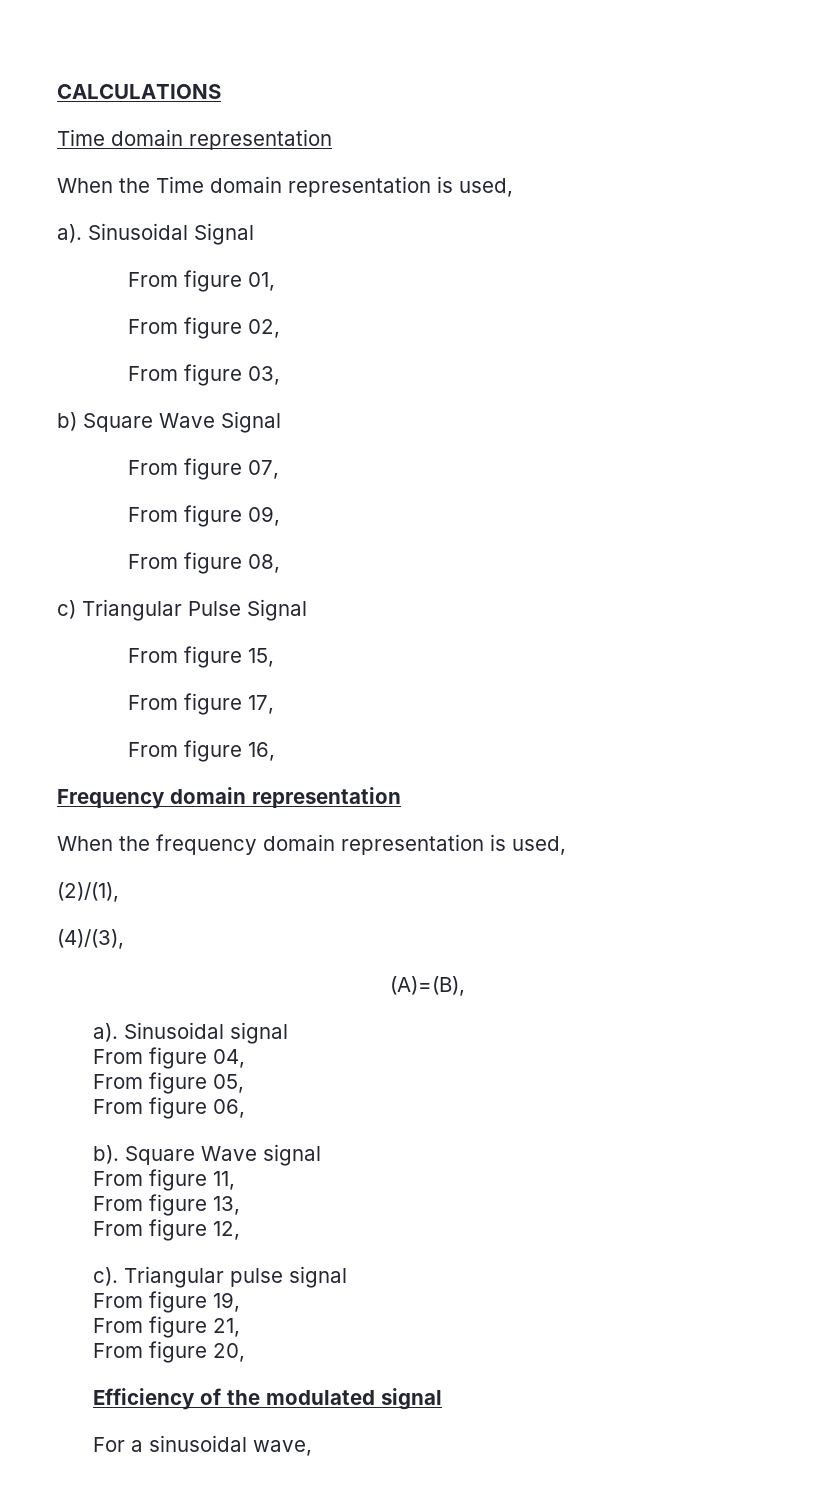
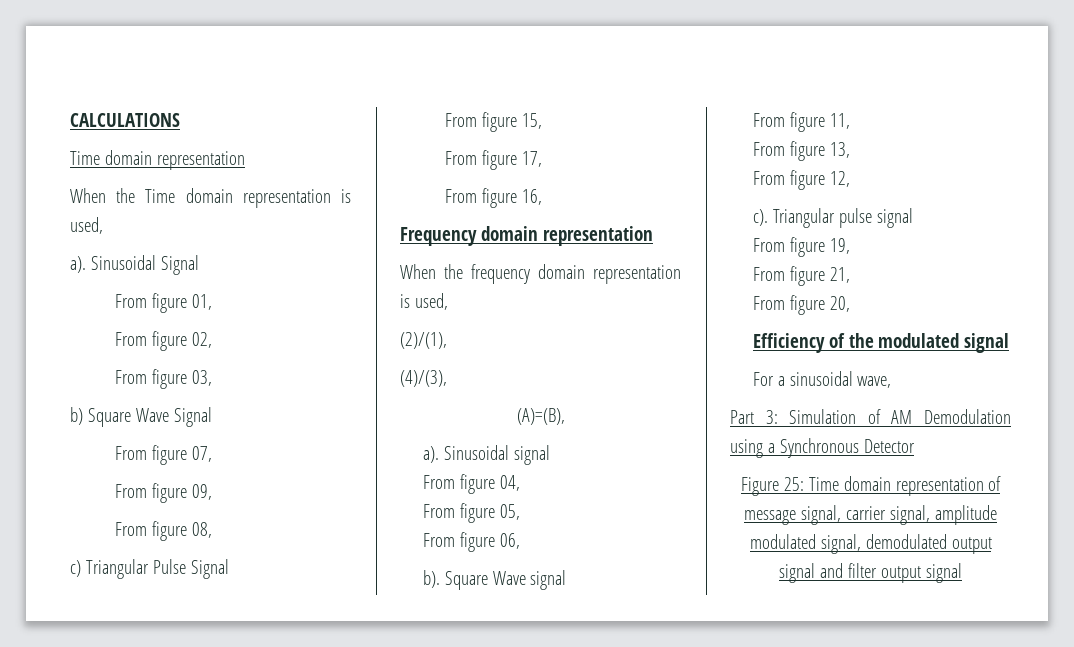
+ Part 3: Simulation of AM Demodulation using a Synchronous Detector
+ Figure 25: Time domain representation of message signal, carrier signal, amplitude modulated signal, demodulated output signal and filter output signal

